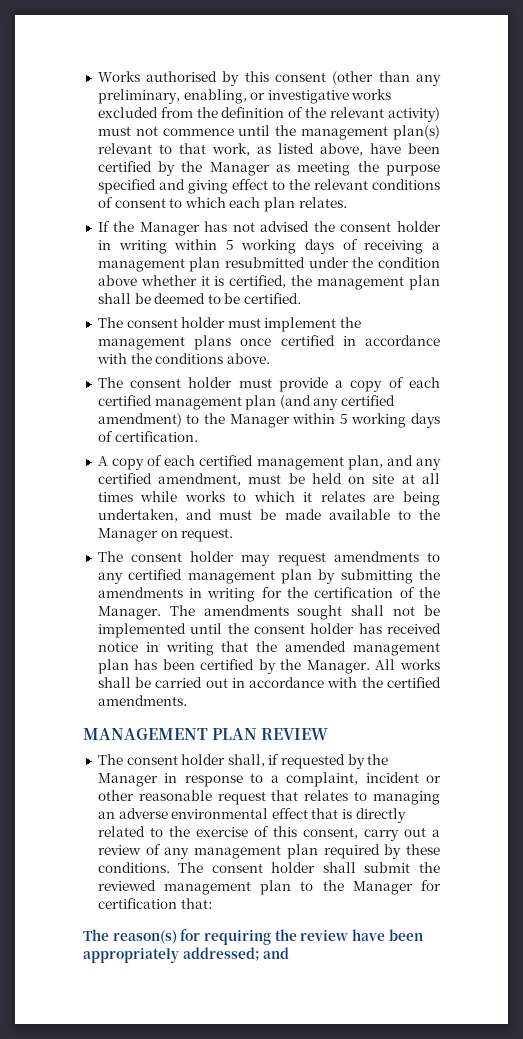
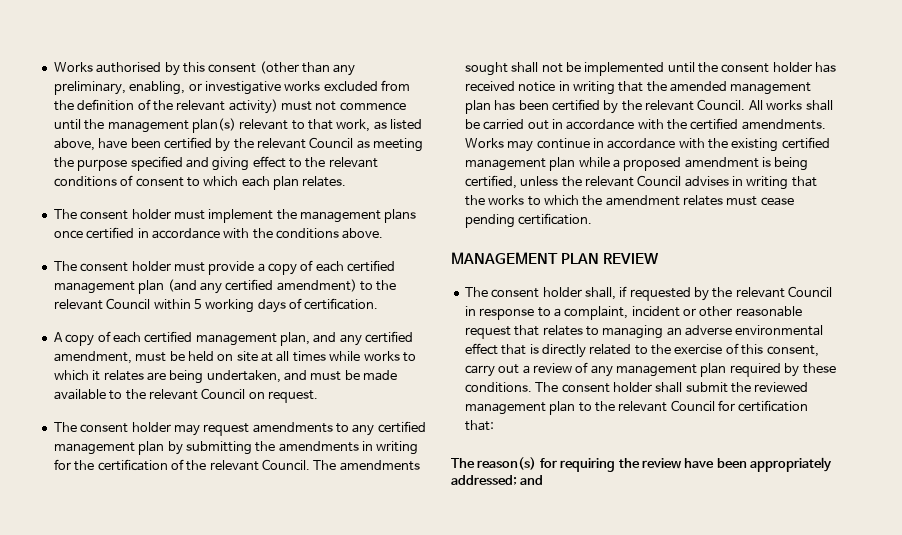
- Works authorised by this consent (other than any preliminary, enabling, or investigative works excluded from the definition of the relevant activity) must not commence until the management plan(s) relevant to that work, as listed above, have been certified by the Manager as meeting the purpose specified and giving effect to the relevant conditions of consent to which each plan relates.
+ Works authorised by this consent (other than any preliminary, enabling, or investigative works excluded from the definition of the relevant activity) must not commence until the management plan(s) relevant to that work, as listed above, have been certified by the relevant Council as meeting the purpose specified and giving effect to the relevant conditions of consent to which each plan relates.
- If the Manager has not advised the consent holder in writing within 5 working days of receiving a management plan resubmitted under the condition above whether it is certified, the management plan shall be deemed to be certified.
- The consent holder must provide a copy of each certified management plan (and any certified amendment) to the Manager within 5 working days of certification.
+ The consent holder must provide a copy of each certified management plan (and any certified amendment) to the relevant Council within 5 working days of certification.
- A copy of each certified management plan, and any certified amendment, must be held on site at all times while works to which it relates are being undertaken, and must be made available to the Manager on request.
+ A copy of each certified management plan, and any certified amendment, must be held on site at all times while works to which it relates are being undertaken, and must be made available to the relevant Council on request.
- The consent holder may request amendments to any certified management plan by submitting the amendments in writing for the certification of the Manager.
+ The consent holder may request amendments to any certified management plan by submitting the amendments in writing for the certification of the relevant Council.
- The amendments sought shall not be implemented until the consent holder has received notice in writing that the amended management plan has been certified by the Manager.
+ The amendments sought shall not be implemented until the consent holder has received notice in writing that the amended management plan has been certified by the relevant Council.
+ Works may continue in accordance with the existing certified management plan while a proposed amendment is being certified, unless the relevant Council advises in writing that the works to which the amendment relates must cease pending certification.
- The consent holder shall, if requested by the Manager in response to a complaint, incident or other reasonable request that relates to managing an adverse environmental effect that is directly related to the exercise of this consent, carry out a review of any management plan required by these conditions.
+ The consent holder shall, if requested by the relevant Council in response to a complaint, incident or other reasonable request that relates to managing an adverse environmental effect that is directly related to the exercise of this consent, carry out a review of any management plan required by these conditions.
- The consent holder shall submit the reviewed management plan to the Manager for certification that:
+ The consent holder shall submit the reviewed management plan to the relevant Council for certification that:

